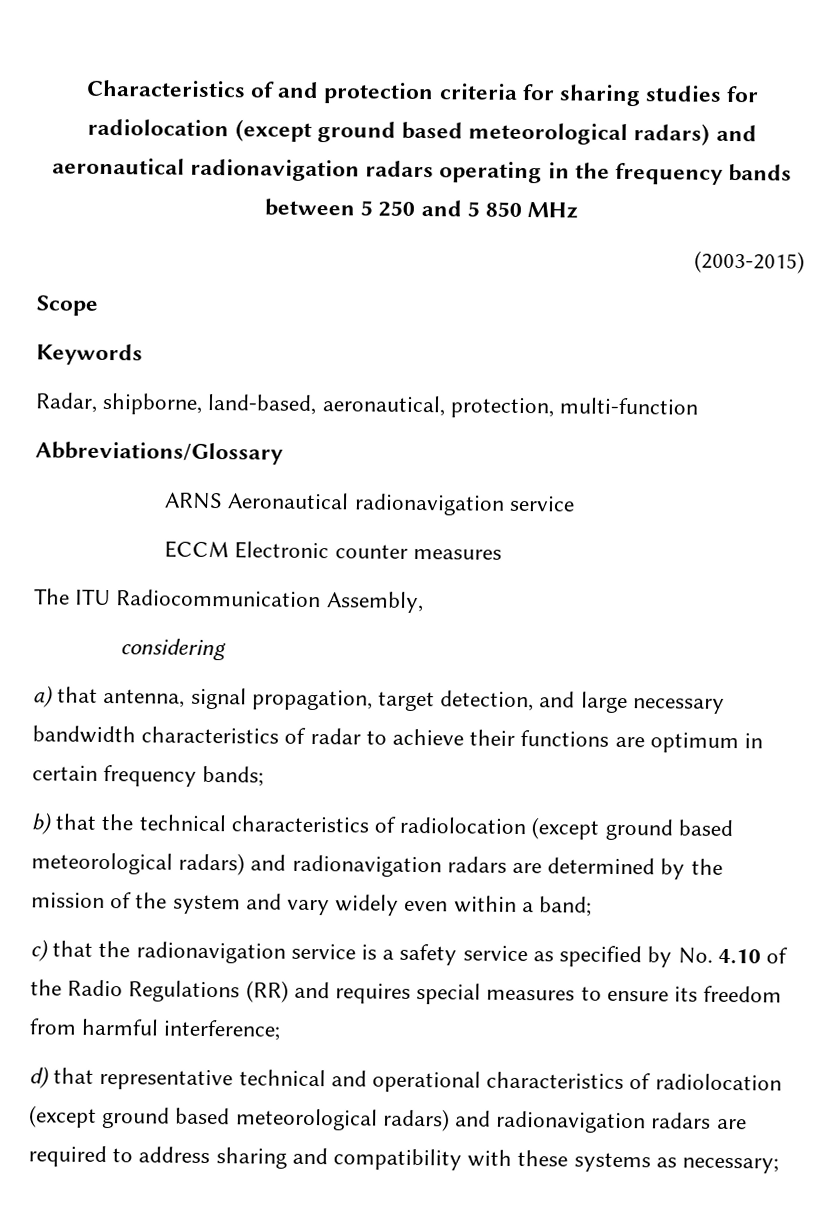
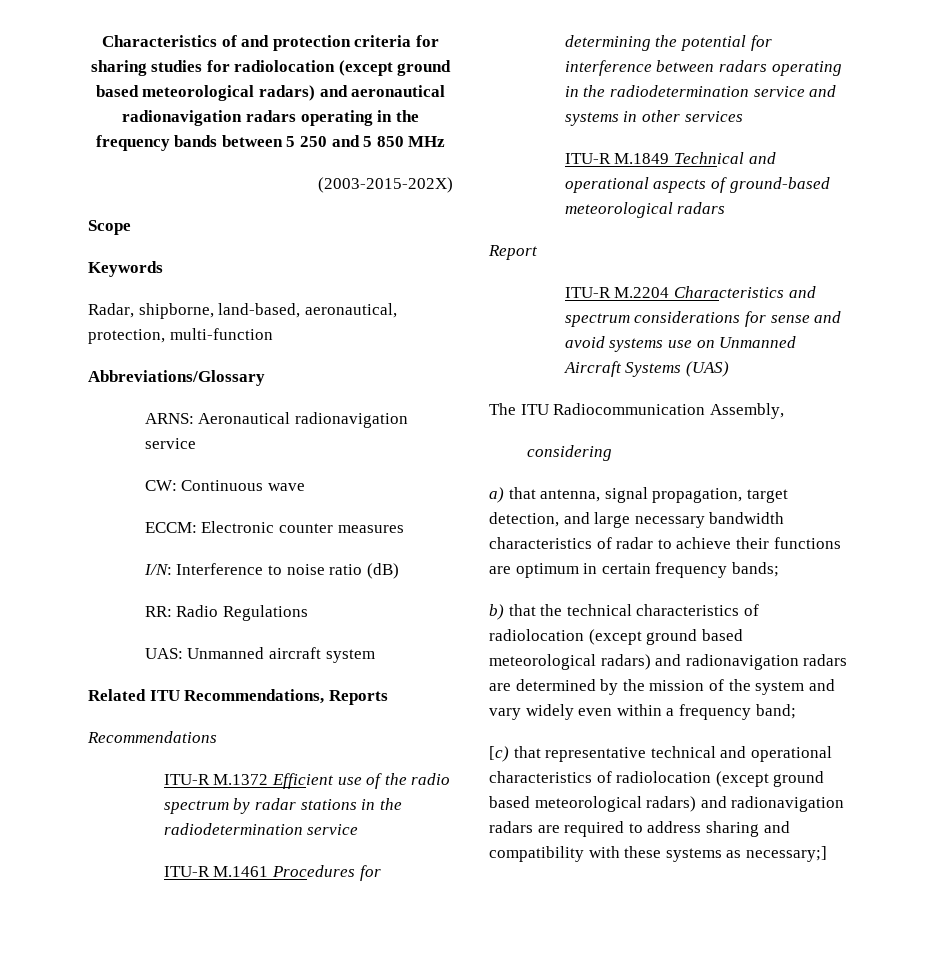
- (2003-2015)
+ (2003-2015-202X)
- ARNS Aeronautical radionavigation service
+ ARNS: Aeronautical radionavigation service
- ECCM Electronic counter measures
+ CW: Continuous wave
+ ECCM: Electronic counter measures
+ I/N: Interference to noise ratio (dB)
+ RR: Radio Regulations
+ UAS: Unmanned aircraft system
+ Related ITU Recommendations, Reports
+ Recommendations
+ ITU-R M.1372 Efficient use of the radio spectrum by radar stations in the radiodetermination service
+ ITU-R M.1461 Procedures for determining the potential for interference between radars operating in the radiodetermination service and systems in other services
+ ITU-R M.1849 Technical and operational aspects of ground-based meteorological radars
+ Report
+ ITU-R M.2204 Characteristics and spectrum considerations for sense and avoid systems use on Unmanned Aircraft Systems (UAS)
- b) that the technical characteristics of radiolocation (except ground based meteorological radars) and radionavigation radars are determined by the mission of the system and vary widely even within a band;
+ b) that the technical characteristics of radiolocation (except ground based meteorological radars) and radionavigation radars are determined by the mission of the system and vary widely even within a frequency band;
- c) that the radionavigation service is a safety service as specified by No. 4.10 of the Radio Regulations (RR) and requires special measures to ensure its freedom from harmful interference;
- d) that representative technical and operational characteristics of radiolocation (except ground based meteorological radars) and radionavigation radars are required to address sharing and compatibility with these systems as necessary;
+ [c) that representative technical and operational characteristics of radiolocation (except ground based meteorological radars) and radionavigation radars are required to address sharing and compatibility with these systems as necessary;]

